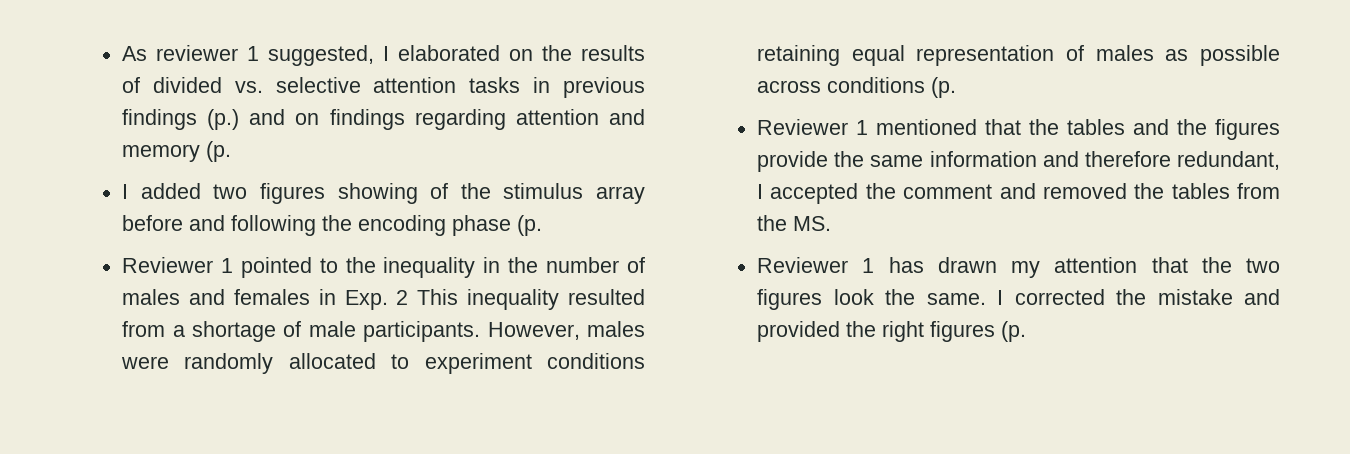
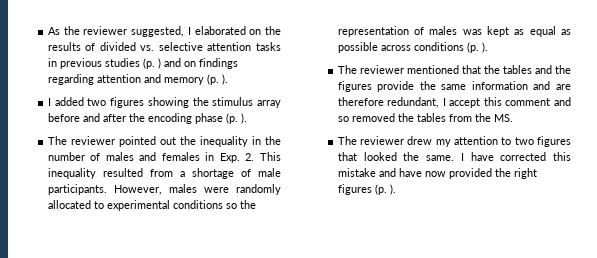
- As reviewer 1 suggested, I elaborated on the results of divided vs. selective attention tasks in previous findings (p.) and on findings regarding attention and memory (p.
+ As the reviewer suggested, I elaborated on the results of divided vs. selective attention tasks in previous studies (p. ) and on findings regarding attention and memory (p. ).
- I added two figures showing of the stimulus array before and following the encoding phase (p.
- Reviewer 1 pointed to the inequality in the number of males and females in Exp. 2 This inequality resulted from a shortage of male participants.
+ I added two figures showing the stimulus array before and after the encoding phase (p. ).
+ The reviewer pointed out the inequality in the number of males and females in Exp. 2. This inequality resulted from a shortage of male participants.
- However, males were randomly allocated to experiment conditions retaining equal representation of males as possible across conditions (p.
- Reviewer 1 mentioned that the tables and the figures provide the same information and therefore redundant, I accepted the comment and removed the tables from the MS.
+ However, males were randomly allocated to experimental conditions so the representation of males was kept as equal as possible across conditions (p. ).
+ The reviewer mentioned that the tables and the figures provide the same information and are therefore redundant, I accept this comment and so removed the tables from the MS.
- Reviewer 1 has drawn my attention that the two figures look the same. I corrected the mistake and provided the right figures (p.
+ The reviewer drew my attention to two figures that looked the same. I have corrected this mistake and have now provided the right figures (p. ).

